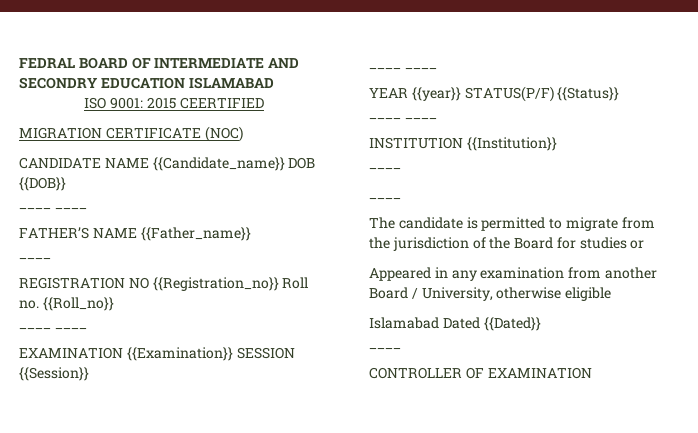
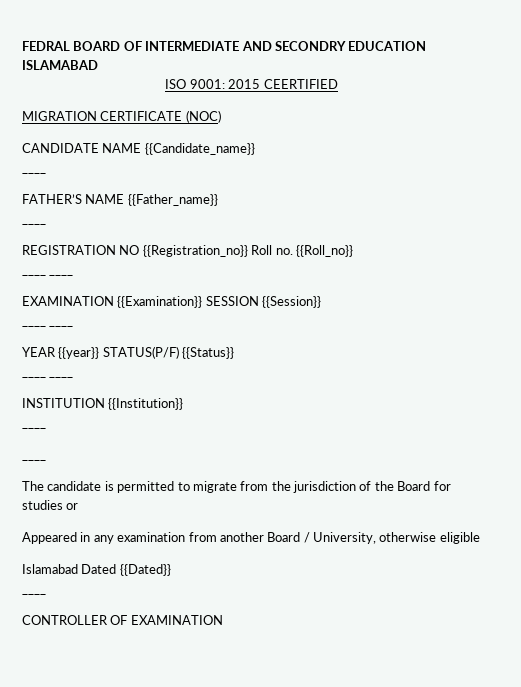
- CANDIDATE NAME {{Candidate_name}} DOB {{DOB}}
- ____ ____
+ CANDIDATE NAME {{Candidate_name}}
+ ____

